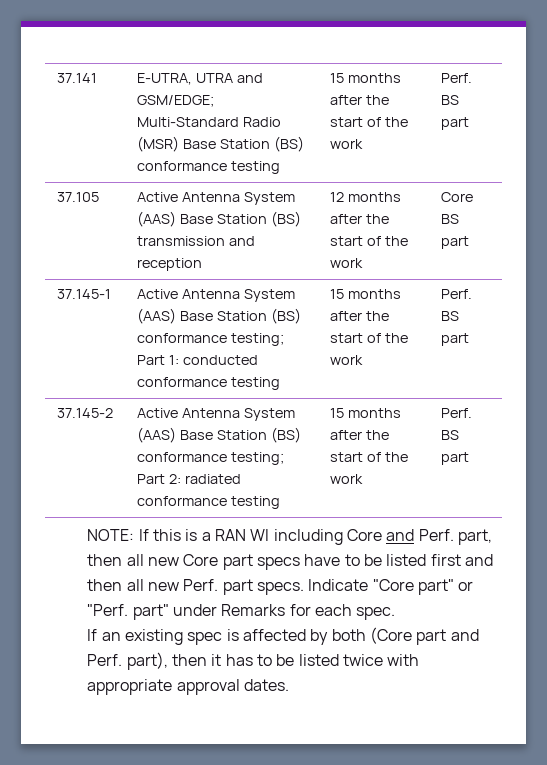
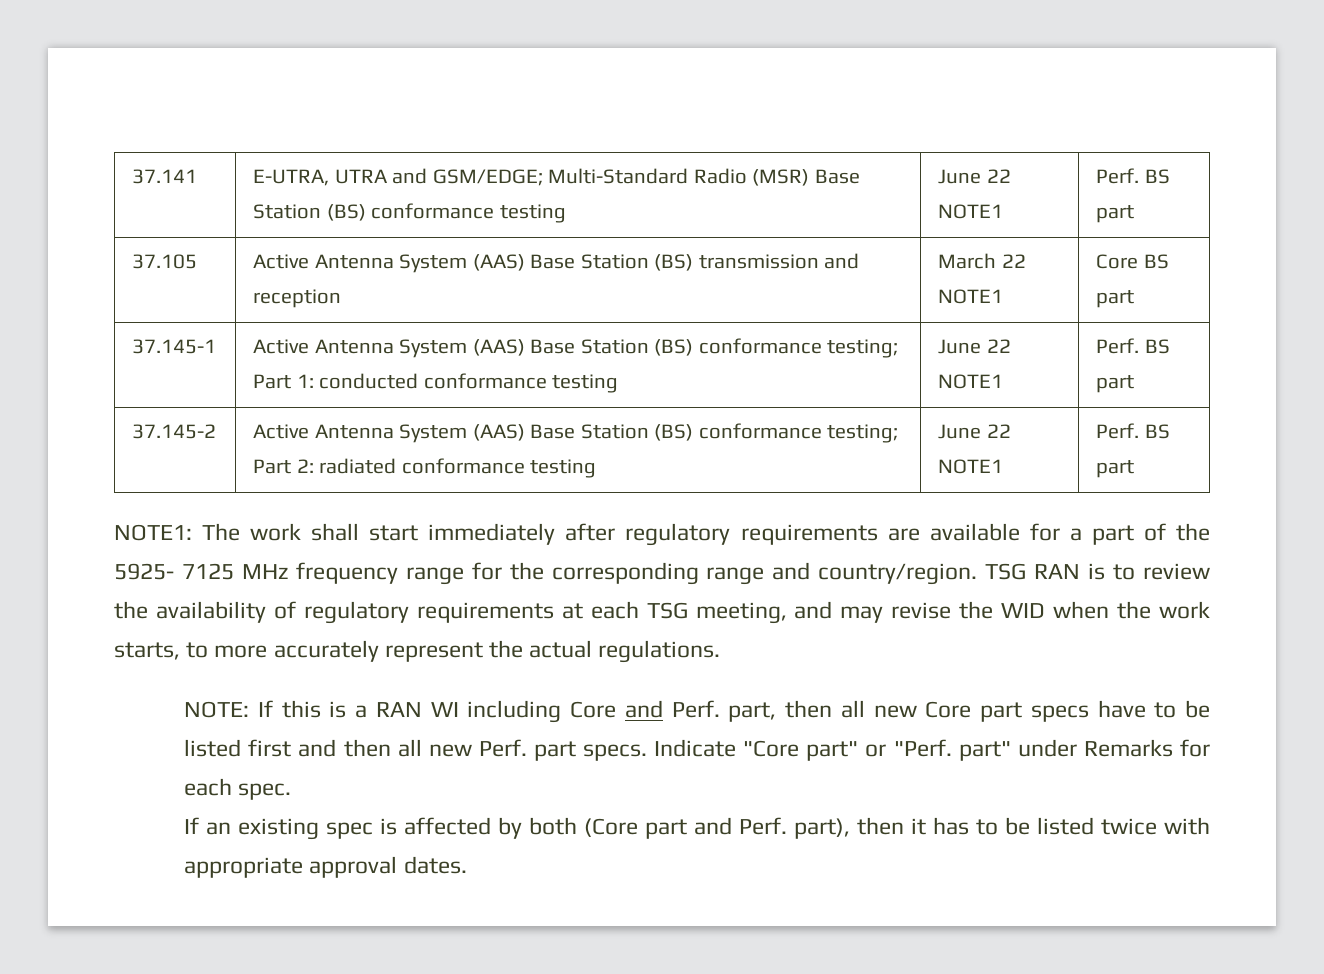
- 37.141 | E-UTRA, UTRA and GSM/EDGE; Multi-Standard Radio (MSR) Base Station (BS) conformance testing | 15 months after the start of the work | Perf. BS part
+ 37.141 | E-UTRA, UTRA and GSM/EDGE; Multi-Standard Radio (MSR) Base Station (BS) conformance testing | June 22 NOTE1 | Perf. BS part
- 37.105 | Active Antenna System (AAS) Base Station (BS) transmission and reception | 12 months after the start of the work | Core BS part
+ 37.105 | Active Antenna System (AAS) Base Station (BS) transmission and reception | March 22 NOTE1 | Core BS part
- 37.145-1 | Active Antenna System (AAS) Base Station (BS) conformance testing; Part 1: conducted conformance testing | 15 months after the start of the work | Perf. BS part
+ 37.145-1 | Active Antenna System (AAS) Base Station (BS) conformance testing; Part 1: conducted conformance testing | June 22 NOTE1 | Perf. BS part
- 37.145-2 | Active Antenna System (AAS) Base Station (BS) conformance testing; Part 2: radiated conformance testing | 15 months after the start of the work | Perf. BS part
+ 37.145-2 | Active Antenna System (AAS) Base Station (BS) conformance testing; Part 2: radiated conformance testing | June 22 NOTE1 | Perf. BS part
+ NOTE1: The work shall start immediately after regulatory requirements are available for a part of the 5925- 7125 MHz frequency range for the corresponding range and country/region. TSG RAN is to review the availability of regulatory requirements at each TSG meeting, and may revise the WID when the work starts, to more accurately represent the actual regulations.

